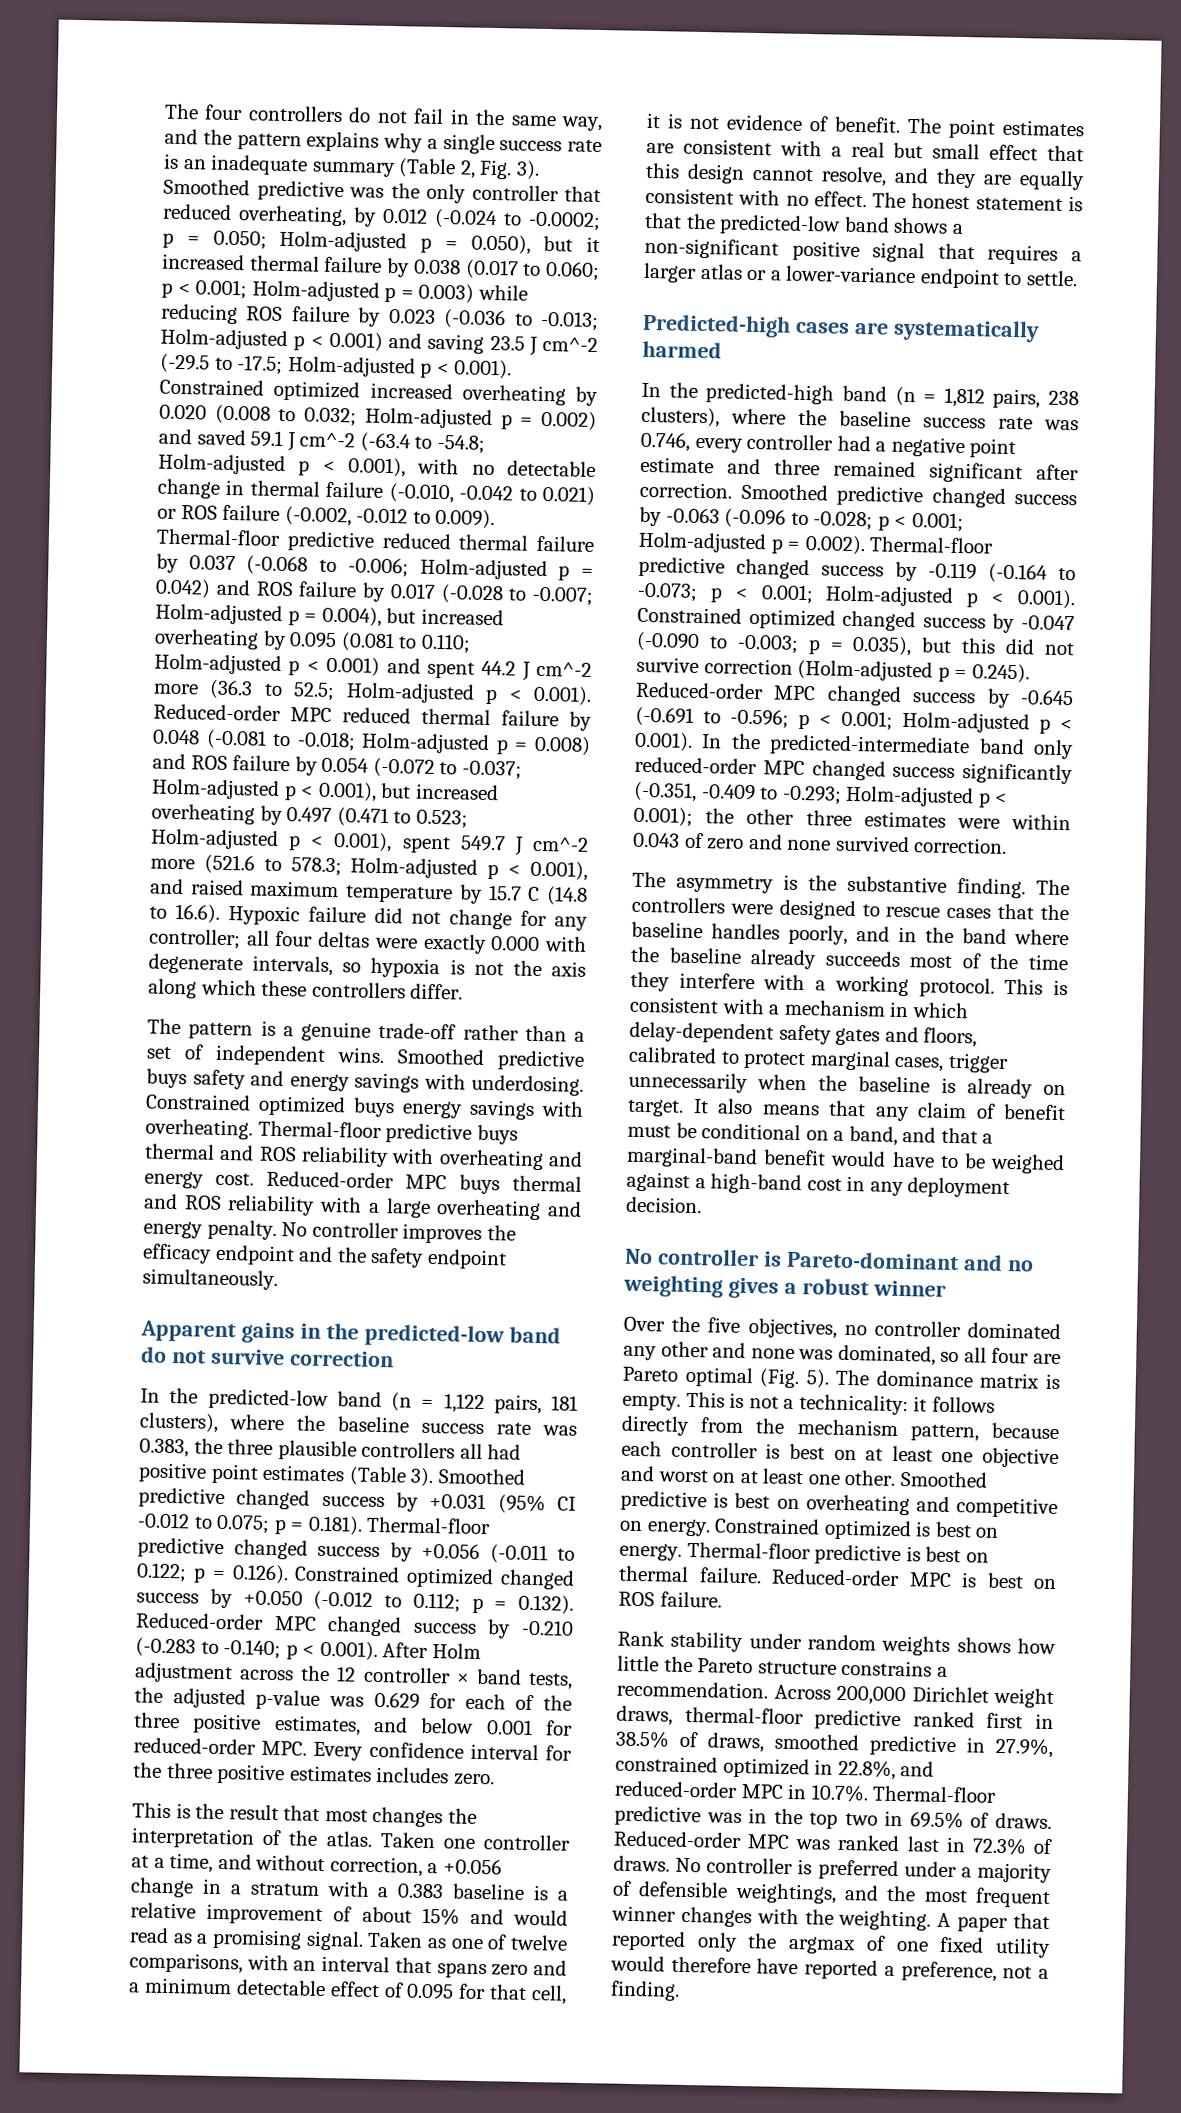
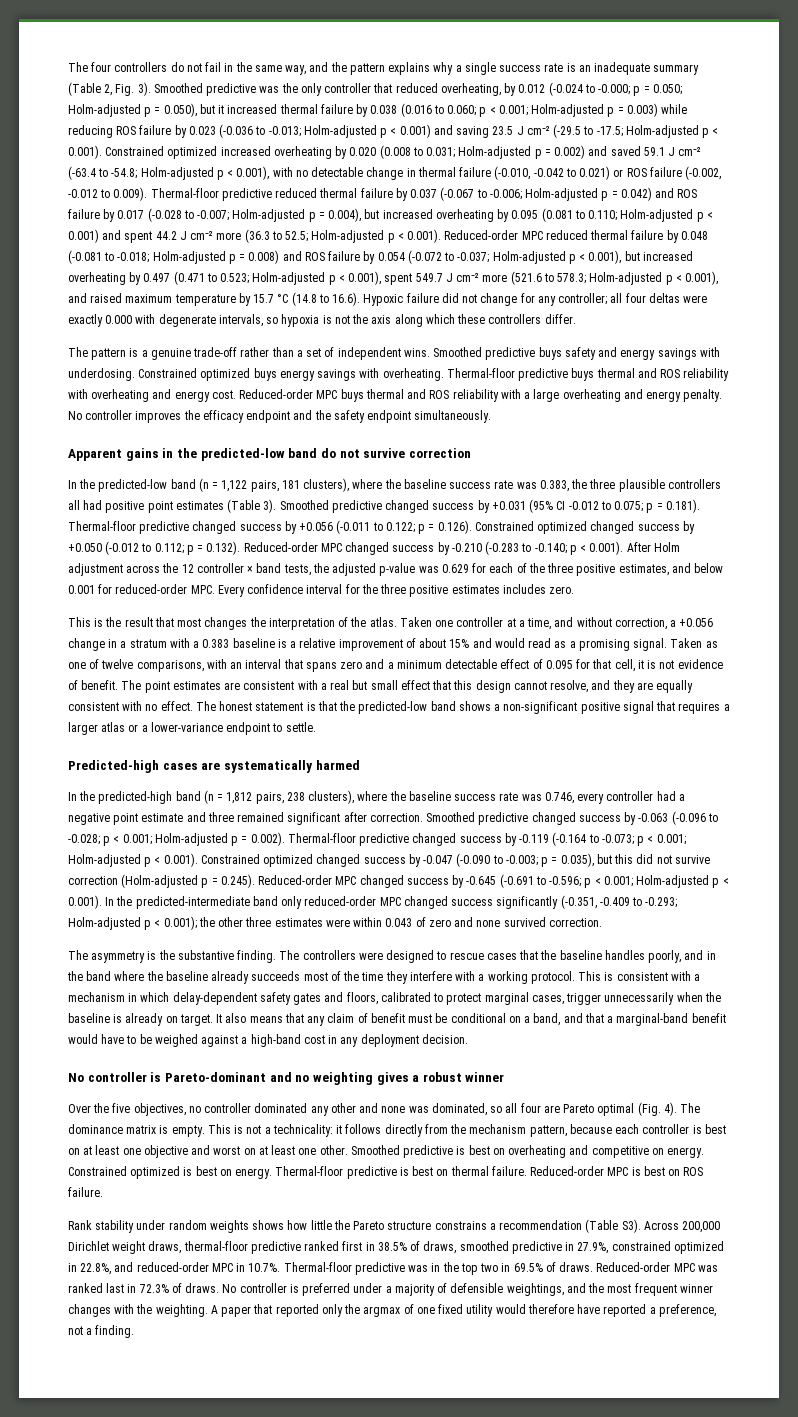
- Smoothed predictive was the only controller that reduced overheating, by 0.012 (-0.024 to -0.0002;
+ Smoothed predictive was the only controller that reduced overheating, by 0.012 (-0.024 to -0.000;
- Holm-adjusted p = 0.050), but it increased thermal failure by 0.038 (0.017 to 0.060;
+ Holm-adjusted p = 0.050), but it increased thermal failure by 0.038 (0.016 to 0.060;
- Holm-adjusted p < 0.001) and saving 23.5 J cm^-2 (-29.5 to -17.5;
+ Holm-adjusted p < 0.001) and saving 23.5 J cm⁻² (-29.5 to -17.5;
- Holm-adjusted p < 0.001). Constrained optimized increased overheating by 0.020 (0.008 to 0.032;
+ Holm-adjusted p < 0.001). Constrained optimized increased overheating by 0.020 (0.008 to 0.031;
- Holm-adjusted p = 0.002) and saved 59.1 J cm^-2 (-63.4 to -54.8;
+ Holm-adjusted p = 0.002) and saved 59.1 J cm⁻² (-63.4 to -54.8;
- Holm-adjusted p < 0.001), with no detectable change in thermal failure (-0.010, -0.042 to 0.021) or ROS failure (-0.002, -0.012 to 0.009). Thermal-floor predictive reduced thermal failure by 0.037 (-0.068 to -0.006;
+ Holm-adjusted p < 0.001), with no detectable change in thermal failure (-0.010, -0.042 to 0.021) or ROS failure (-0.002, -0.012 to 0.009). Thermal-floor predictive reduced thermal failure by 0.037 (-0.067 to -0.006;
- Holm-adjusted p < 0.001) and spent 44.2 J cm^-2 more (36.3 to 52.5;
+ Holm-adjusted p < 0.001) and spent 44.2 J cm⁻² more (36.3 to 52.5;
- Holm-adjusted p < 0.001), spent 549.7 J cm^-2 more (521.6 to 578.3;
+ Holm-adjusted p < 0.001), spent 549.7 J cm⁻² more (521.6 to 578.3;
- Holm-adjusted p < 0.001), and raised maximum temperature by 15.7 C (14.8 to 16.6). Hypoxic failure did not change for any controller;
+ Holm-adjusted p < 0.001), and raised maximum temperature by 15.7 °C (14.8 to 16.6). Hypoxic failure did not change for any controller;
- Over the five objectives, no controller dominated any other and none was dominated, so all four are Pareto optimal (Fig. 5).
+ Over the five objectives, no controller dominated any other and none was dominated, so all four are Pareto optimal (Fig. 4).
- Rank stability under random weights shows how little the Pareto structure constrains a recommendation. Across 200,000 Dirichlet weight draws, thermal-floor predictive ranked first in 38.5% of draws, smoothed predictive in 27.9%, constrained optimized in 22.8%, and reduced-order MPC in 10.7%. Thermal-floor predictive was in the top two in 69.5% of draws.
+ Rank stability under random weights shows how little the Pareto structure constrains a recommendation (Table S3). Across 200,000 Dirichlet weight draws, thermal-floor predictive ranked first in 38.5% of draws, smoothed predictive in 27.9%, constrained optimized in 22.8%, and reduced-order MPC in 10.7%. Thermal-floor predictive was in the top two in 69.5% of draws.

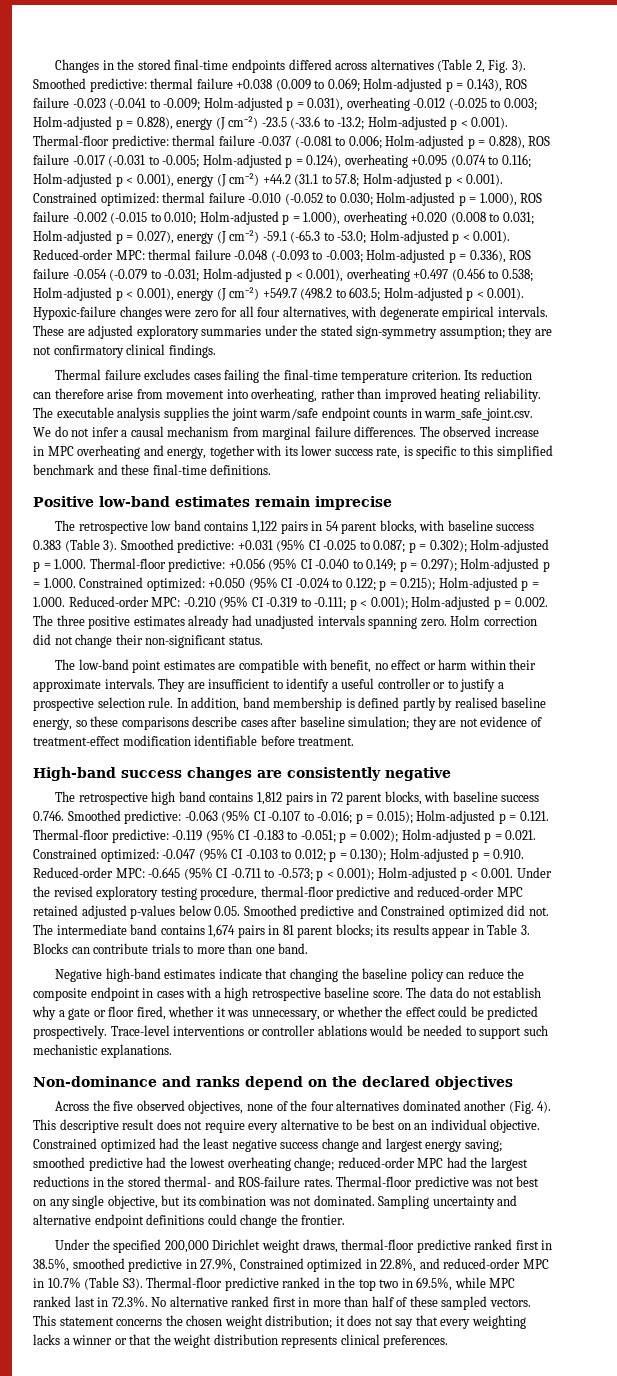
- The four controllers do not fail in the same way, and the pattern explains why a single success rate is an inadequate summary (Table 2, Fig. 3).
+ Changes in the stored final-time endpoints differed across alternatives (Table 2, Fig. 3).
- Smoothed predictive was the only controller that reduced overheating, by 0.012 (-0.024 to -0.000; p = 0.050; Holm-adjusted p = 0.050), but it increased thermal failure by 0.038 (0.016 to 0.060; p < 0.001; Holm-adjusted p = 0.003) while reducing ROS failure by 0.023 (-0.036 to -0.013; Holm-adjusted p < 0.001) and saving 23.5 J cm⁻² (-29.5 to -17.5; Holm-adjusted p < 0.001). Constrained optimized increased overheating by 0.020 (0.008 to 0.031; Holm-adjusted p = 0.002) and saved 59.1 J cm⁻² (-63.4 to -54.8; Holm-adjusted p < 0.001), with no detectable change in thermal failure (-0.010, -0.042 to 0.021) or ROS failure (-0.002, -0.012 to 0.009). Thermal-floor predictive reduced thermal failure by 0.037 (-0.067 to -0.006; Holm-adjusted p = 0.042) and ROS failure by 0.017 (-0.028 to -0.007; Holm-adjusted p = 0.004), but increased overheating by 0.095 (0.081 to 0.110; Holm-adjusted p < 0.001) and spent 44.2 J cm⁻² more (36.3 to 52.5; Holm-adjusted p < 0.001). Reduced-order MPC reduced thermal failure by 0.048 (-0.081 to -0.018; Holm-adjusted p = 0.008) and ROS failure by 0.054 (-0.072 to -0.037; Holm-adjusted p < 0.001), but increased overheating by 0.497 (0.471 to 0.523; Holm-adjusted p < 0.001), spent 549.7 J cm⁻² more (521.6 to 578.3; Holm-adjusted p < 0.001), and raised maximum temperature by 15.7 °C (14.8 to 16.6). Hypoxic failure did not change for any controller; all four deltas were exactly 0.000 with degenerate intervals, so hypoxia is not the axis along which these controllers differ.
- The pattern is a genuine trade-off rather than a set of independent wins. Smoothed predictive buys safety and energy savings with underdosing. Constrained optimized buys energy savings with overheating. Thermal-floor predictive buys thermal and ROS reliability with overheating and energy cost. Reduced-order MPC buys thermal and ROS reliability with a large overheating and energy penalty. No controller improves the efficacy endpoint and the safety endpoint simultaneously.
- Apparent gains in the predicted-low band do not survive correction
- In the predicted-low band (n = 1,122 pairs, 181 clusters), where the baseline success rate was 0.383, the three plausible controllers all had positive point estimates (Table 3). Smoothed predictive changed success by +0.031 (95% CI -0.012 to 0.075; p = 0.181). Thermal-floor predictive changed success by +0.056 (-0.011 to 0.122; p = 0.126). Constrained optimized changed success by +0.050 (-0.012 to 0.112; p = 0.132). Reduced-order MPC changed success by -0.210 (-0.283 to -0.140; p < 0.001). After Holm adjustment across the 12 controller × band tests, the adjusted p-value was 0.629 for each of the three positive estimates, and below 0.001 for reduced-order MPC. Every confidence interval for the three positive estimates includes zero.
- This is the result that most changes the interpretation of the atlas. Taken one controller at a time, and without correction, a +0.056 change in a stratum with a 0.383 baseline is a relative improvement of about 15% and would read as a promising signal. Taken as one of twelve comparisons, with an interval that spans zero and a minimum detectable effect of 0.095 for that cell, it is not evidence of benefit. The point estimates are consistent with a real but small effect that this design cannot resolve, and they are equally consistent with no effect. The honest statement is that the predicted-low band shows a non-significant positive signal that requires a larger atlas or a lower-variance endpoint to settle.
- Predicted-high cases are systematically harmed
- In the predicted-high band (n = 1,812 pairs, 238 clusters), where the baseline success rate was 0.746, every controller had a negative point estimate and three remained significant after correction. Smoothed predictive changed success by -0.063 (-0.096 to -0.028; p < 0.001; Holm-adjusted p = 0.002). Thermal-floor predictive changed success by -0.119 (-0.164 to -0.073; p < 0.001; Holm-adjusted p < 0.001). Constrained optimized changed success by -0.047 (-0.090 to -0.003; p = 0.035), but this did not survive correction (Holm-adjusted p = 0.245). Reduced-order MPC changed success by -0.645 (-0.691 to -0.596; p < 0.001; Holm-adjusted p < 0.001). In the predicted-intermediate band only reduced-order MPC changed success significantly (-0.351, -0.409 to -0.293; Holm-adjusted p < 0.001); the other three estimates were within 0.043 of zero and none survived correction.
- The asymmetry is the substantive finding. The controllers were designed to rescue cases that the baseline handles poorly, and in the band where the baseline already succeeds most of the time they interfere with a working protocol. This is consistent with a mechanism in which delay-dependent safety gates and floors, calibrated to protect marginal cases, trigger unnecessarily when the baseline is already on target. It also means that any claim of benefit must be conditional on a band, and that a marginal-band benefit would have to be weighed against a high-band cost in any deployment decision.
- No controller is Pareto-dominant and no weighting gives a robust winner
- Over the five objectives, no controller dominated any other and none was dominated, so all four are Pareto optimal (Fig. 4). The dominance matrix is empty. This is not a technicality: it follows directly from the mechanism pattern, because each controller is best on at least one objective and worst on at least one other. Smoothed predictive is best on overheating and competitive on energy. Constrained optimized is best on energy. Thermal-floor predictive is best on thermal failure. Reduced-order MPC is best on ROS failure.
- Rank stability under random weights shows how little the Pareto structure constrains a recommendation (Table S3). Across 200,000 Dirichlet weight draws, thermal-floor predictive ranked first in 38.5% of draws, smoothed predictive in 27.9%, constrained optimized in 22.8%, and reduced-order MPC in 10.7%. Thermal-floor predictive was in the top two in 69.5% of draws. Reduced-order MPC was ranked last in 72.3% of draws. No controller is preferred under a majority of defensible weightings, and the most frequent winner changes with the weighting. A paper that reported only the argmax of one fixed utility would therefore have reported a preference, not a finding.
+ Smoothed predictive: thermal failure +0.038 (0.009 to 0.069; Holm-adjusted p = 0.143), ROS failure -0.023 (-0.041 to -0.009; Holm-adjusted p = 0.031), overheating -0.012 (-0.025 to 0.003; Holm-adjusted p = 0.828), energy (J cm⁻²) -23.5 (-33.6 to -13.2; Holm-adjusted p < 0.001). Thermal-floor predictive: thermal failure -0.037 (-0.081 to 0.006; Holm-adjusted p = 0.828), ROS failure -0.017 (-0.031 to -0.005; Holm-adjusted p = 0.124), overheating +0.095 (0.074 to 0.116; Holm-adjusted p < 0.001), energy (J cm⁻²) +44.2 (31.1 to 57.8; Holm-adjusted p < 0.001). Constrained optimized: thermal failure -0.010 (-0.052 to 0.030; Holm-adjusted p = 1.000), ROS failure -0.002 (-0.015 to 0.010; Holm-adjusted p = 1.000), overheating +0.020 (0.008 to 0.031; Holm-adjusted p = 0.027), energy (J cm⁻²) -59.1 (-65.3 to -53.0; Holm-adjusted p < 0.001). Reduced-order MPC: thermal failure -0.048 (-0.093 to -0.003; Holm-adjusted p = 0.336), ROS failure -0.054 (-0.079 to -0.031; Holm-adjusted p < 0.001), overheating +0.497 (0.456 to 0.538; Holm-adjusted p < 0.001), energy (J cm⁻²) +549.7 (498.2 to 603.5; Holm-adjusted p < 0.001). Hypoxic-failure changes were zero for all four alternatives, with degenerate empirical intervals. These are adjusted exploratory summaries under the stated sign-symmetry assumption; they are not confirmatory clinical findings.
+ Thermal failure excludes cases failing the final-time temperature criterion. Its reduction can therefore arise from movement into overheating, rather than improved heating reliability. The executable analysis supplies the joint warm/safe endpoint counts in warm_safe_joint.csv. We do not infer a causal mechanism from marginal failure differences. The observed increase in MPC overheating and energy, together with its lower success rate, is specific to this simplified benchmark and these final-time definitions.
+ Positive low-band estimates remain imprecise
+ The retrospective low band contains 1,122 pairs in 54 parent blocks, with baseline success 0.383 (Table 3). Smoothed predictive: +0.031 (95% CI -0.025 to 0.087; p = 0.302); Holm-adjusted p = 1.000. Thermal-floor predictive: +0.056 (95% CI -0.040 to 0.149; p = 0.297); Holm-adjusted p = 1.000. Constrained optimized: +0.050 (95% CI -0.024 to 0.122; p = 0.215); Holm-adjusted p = 1.000. Reduced-order MPC: -0.210 (95% CI -0.319 to -0.111; p < 0.001); Holm-adjusted p = 0.002. The three positive estimates already had unadjusted intervals spanning zero. Holm correction did not change their non-significant status.
+ The low-band point estimates are compatible with benefit, no effect or harm within their approximate intervals. They are insufficient to identify a useful controller or to justify a prospective selection rule. In addition, band membership is defined partly by realised baseline energy, so these comparisons describe cases after baseline simulation; they are not evidence of treatment-effect modification identifiable before treatment.
+ High-band success changes are consistently negative
+ The retrospective high band contains 1,812 pairs in 72 parent blocks, with baseline success 0.746. Smoothed predictive: -0.063 (95% CI -0.107 to -0.016; p = 0.015); Holm-adjusted p = 0.121. Thermal-floor predictive: -0.119 (95% CI -0.183 to -0.051; p = 0.002); Holm-adjusted p = 0.021. Constrained optimized: -0.047 (95% CI -0.103 to 0.012; p = 0.130); Holm-adjusted p = 0.910. Reduced-order MPC: -0.645 (95% CI -0.711 to -0.573; p < 0.001); Holm-adjusted p < 0.001. Under the revised exploratory testing procedure, thermal-floor predictive and reduced-order MPC retained adjusted p-values below 0.05. Smoothed predictive and Constrained optimized did not. The intermediate band contains 1,674 pairs in 81 parent blocks; its results appear in Table 3. Blocks can contribute trials to more than one band.
+ Negative high-band estimates indicate that changing the baseline policy can reduce the composite endpoint in cases with a high retrospective baseline score. The data do not establish why a gate or floor fired, whether it was unnecessary, or whether the effect could be predicted prospectively. Trace-level interventions or controller ablations would be needed to support such mechanistic explanations.
+ Non-dominance and ranks depend on the declared objectives
+ Across the five observed objectives, none of the four alternatives dominated another (Fig. 4). This descriptive result does not require every alternative to be best on an individual objective. Constrained optimized had the least negative success change and largest energy saving; smoothed predictive had the lowest overheating change; reduced-order MPC had the largest reductions in the stored thermal- and ROS-failure rates. Thermal-floor predictive was not best on any single objective, but its combination was not dominated. Sampling uncertainty and alternative endpoint definitions could change the frontier.
+ Under the specified 200,000 Dirichlet weight draws, thermal-floor predictive ranked first in 38.5%, smoothed predictive in 27.9%, Constrained optimized in 22.8%, and reduced-order MPC in 10.7% (Table S3). Thermal-floor predictive ranked in the top two in 69.5%, while MPC ranked last in 72.3%. No alternative ranked first in more than half of these sampled vectors. This statement concerns the chosen weight distribution; it does not say that every weighting lacks a winner or that the weight distribution represents clinical preferences.

